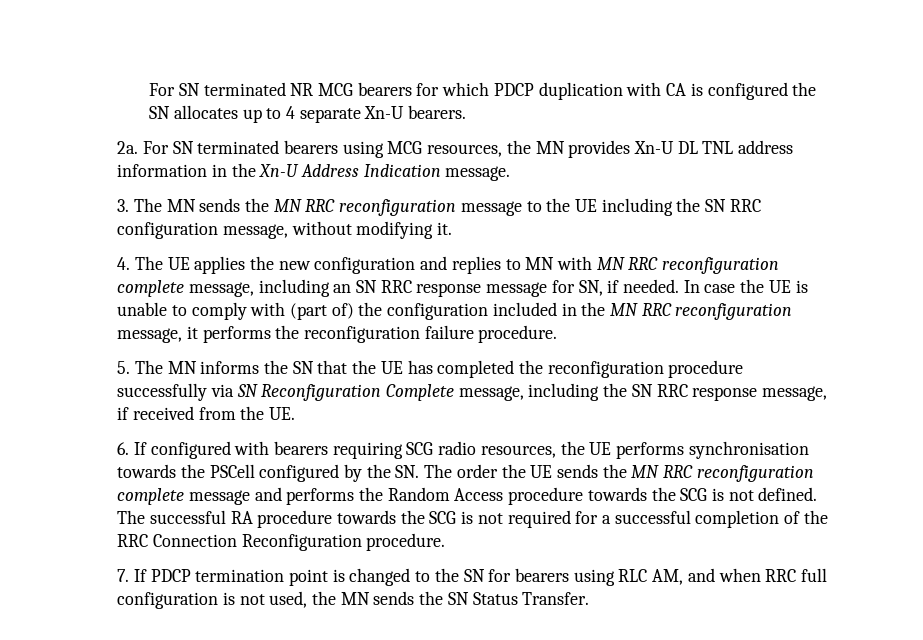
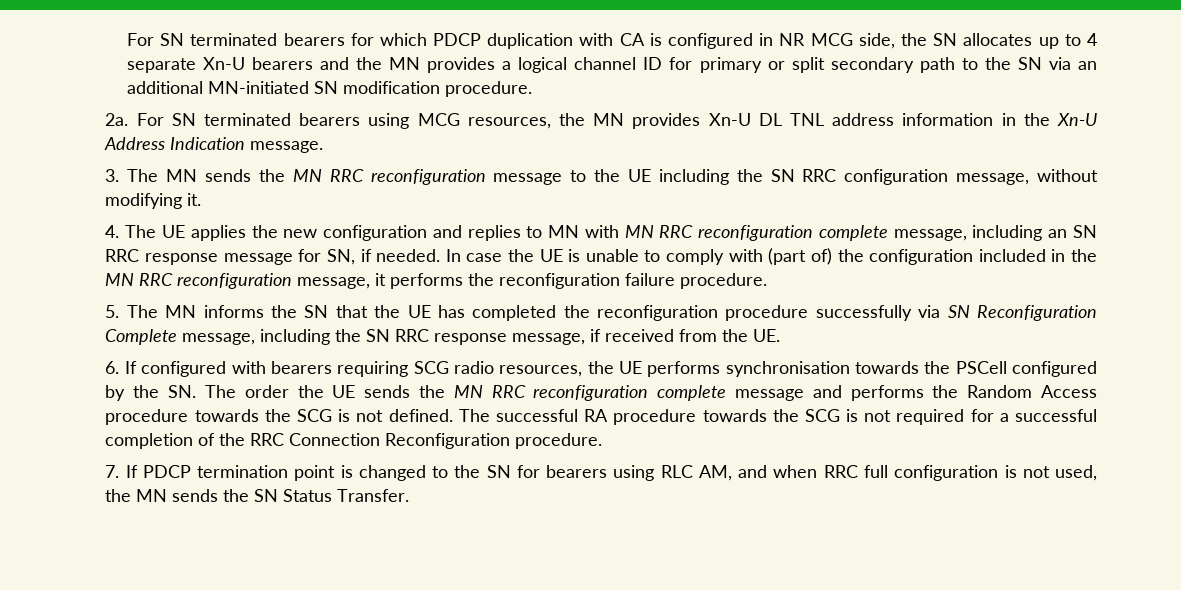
- For SN terminated NR MCG bearers for which PDCP duplication with CA is configured the SN allocates up to 4 separate Xn-U bearers.
+ For SN terminated bearers for which PDCP duplication with CA is configured in NR MCG side, the SN allocates up to 4 separate Xn-U bearers and the MN provides a logical channel ID for primary or split secondary path to the SN via an additional MN-initiated SN modification procedure.

